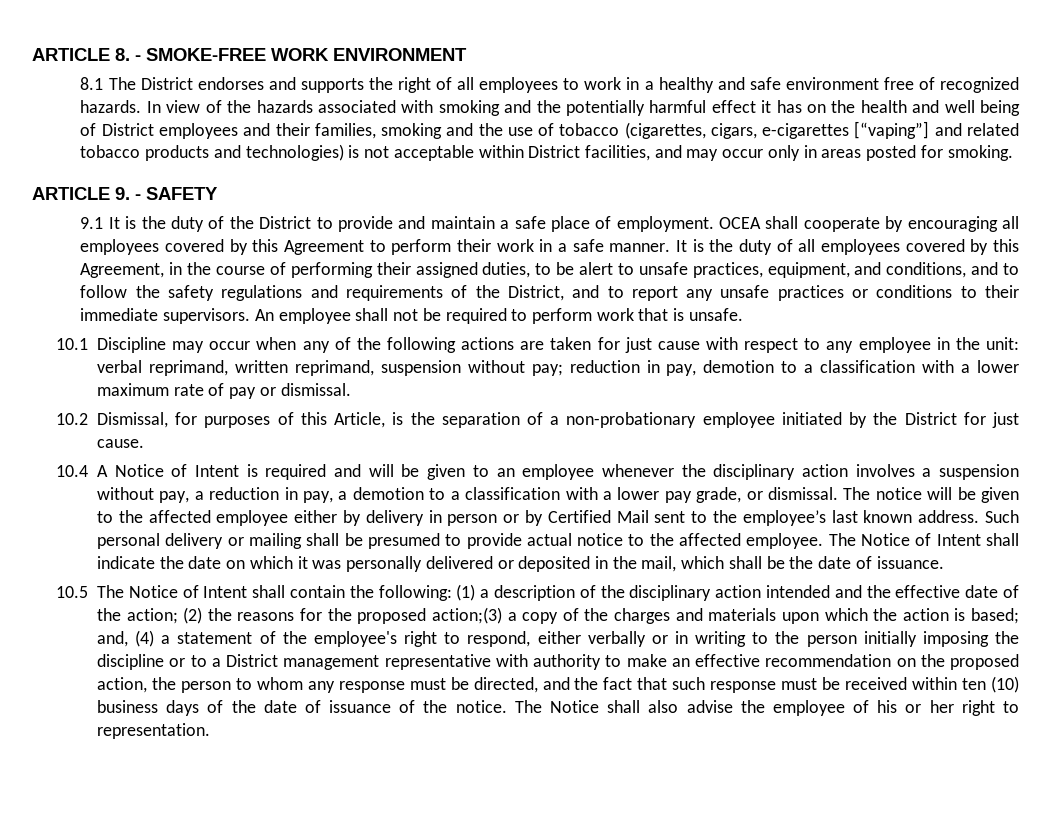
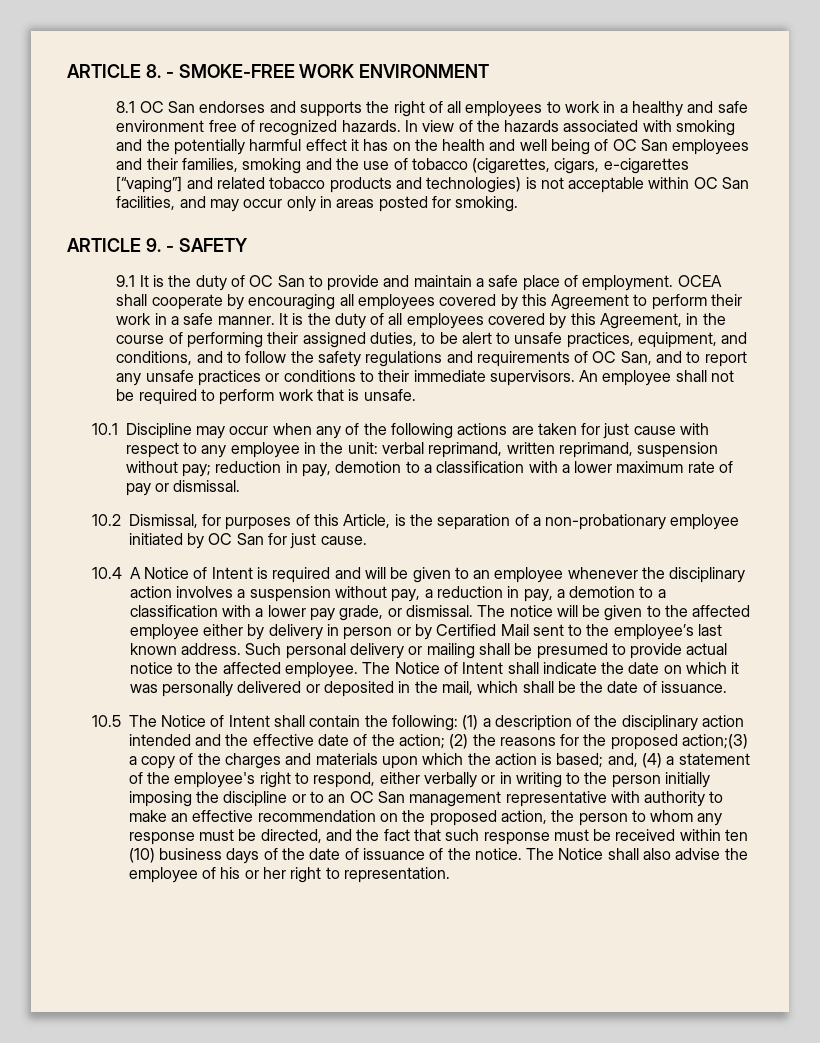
- 8.1 The District endorses and supports the right of all employees to work in a healthy and safe environment free of recognized hazards.
+ 8.1 OC San endorses and supports the right of all employees to work in a healthy and safe environment free of recognized hazards.
- In view of the hazards associated with smoking and the potentially harmful effect it has on the health and well being of District employees and their families, smoking and the use of tobacco (cigarettes, cigars, e-cigarettes [“vaping”] and related tobacco products and technologies) is not acceptable within District facilities, and may occur only in areas posted for smoking.
+ In view of the hazards associated with smoking and the potentially harmful effect it has on the health and well being of OC San employees and their families, smoking and the use of tobacco (cigarettes, cigars, e-cigarettes [“vaping”] and related tobacco products and technologies) is not acceptable within OC San facilities, and may occur only in areas posted for smoking.
- 9.1 It is the duty of the District to provide and maintain a safe place of employment.
+ 9.1 It is the duty of OC San to provide and maintain a safe place of employment.
- It is the duty of all employees covered by this Agreement, in the course of performing their assigned duties, to be alert to unsafe practices, equipment, and conditions, and to follow the safety regulations and requirements of the District, and to report any unsafe practices or conditions to their immediate supervisors.
+ It is the duty of all employees covered by this Agreement, in the course of performing their assigned duties, to be alert to unsafe practices, equipment, and conditions, and to follow the safety regulations and requirements of OC San, and to report any unsafe practices or conditions to their immediate supervisors.
- 10.2 Dismissal, for purposes of this Article, is the separation of a non-probationary employee initiated by the District for just cause.
+ 10.2 Dismissal, for purposes of this Article, is the separation of a non-probationary employee initiated by OC San for just cause.
- and, (4) a statement of the employee's right to respond, either verbally or in writing to the person initially imposing the discipline or to a District management representative with authority to make an effective recommendation on the proposed action, the person to whom any response must be directed, and the fact that such response must be received within ten (10) business days of the date of issuance of the notice.
+ and, (4) a statement of the employee's right to respond, either verbally or in writing to the person initially imposing the discipline or to an OC San management representative with authority to make an effective recommendation on the proposed action, the person to whom any response must be directed, and the fact that such response must be received within ten (10) business days of the date of issuance of the notice.

